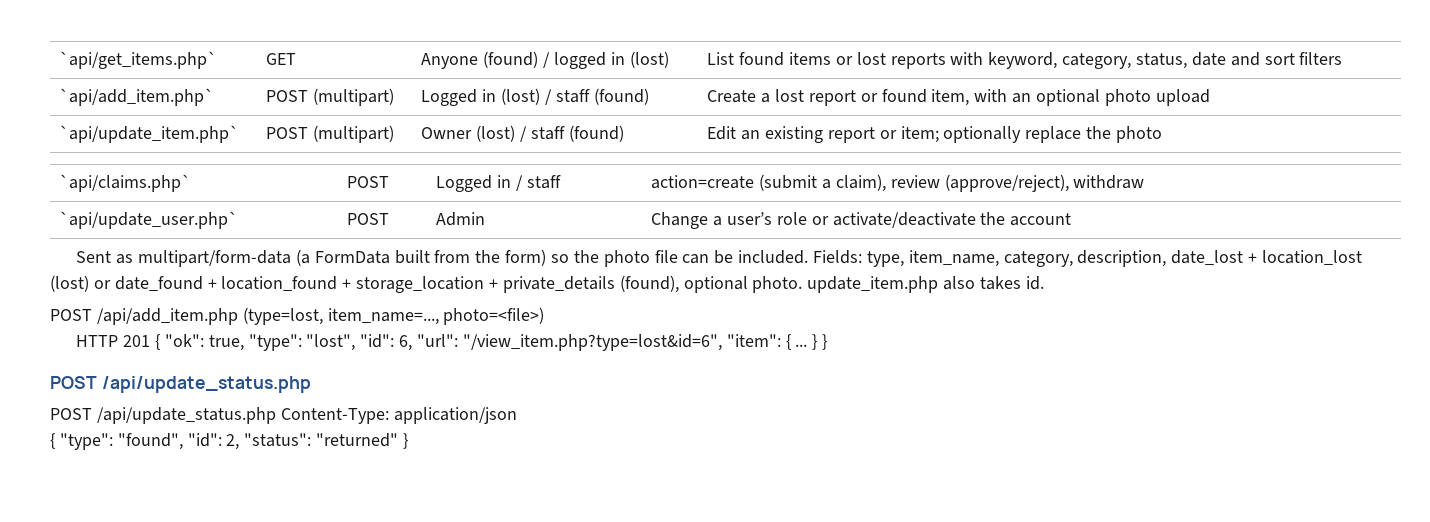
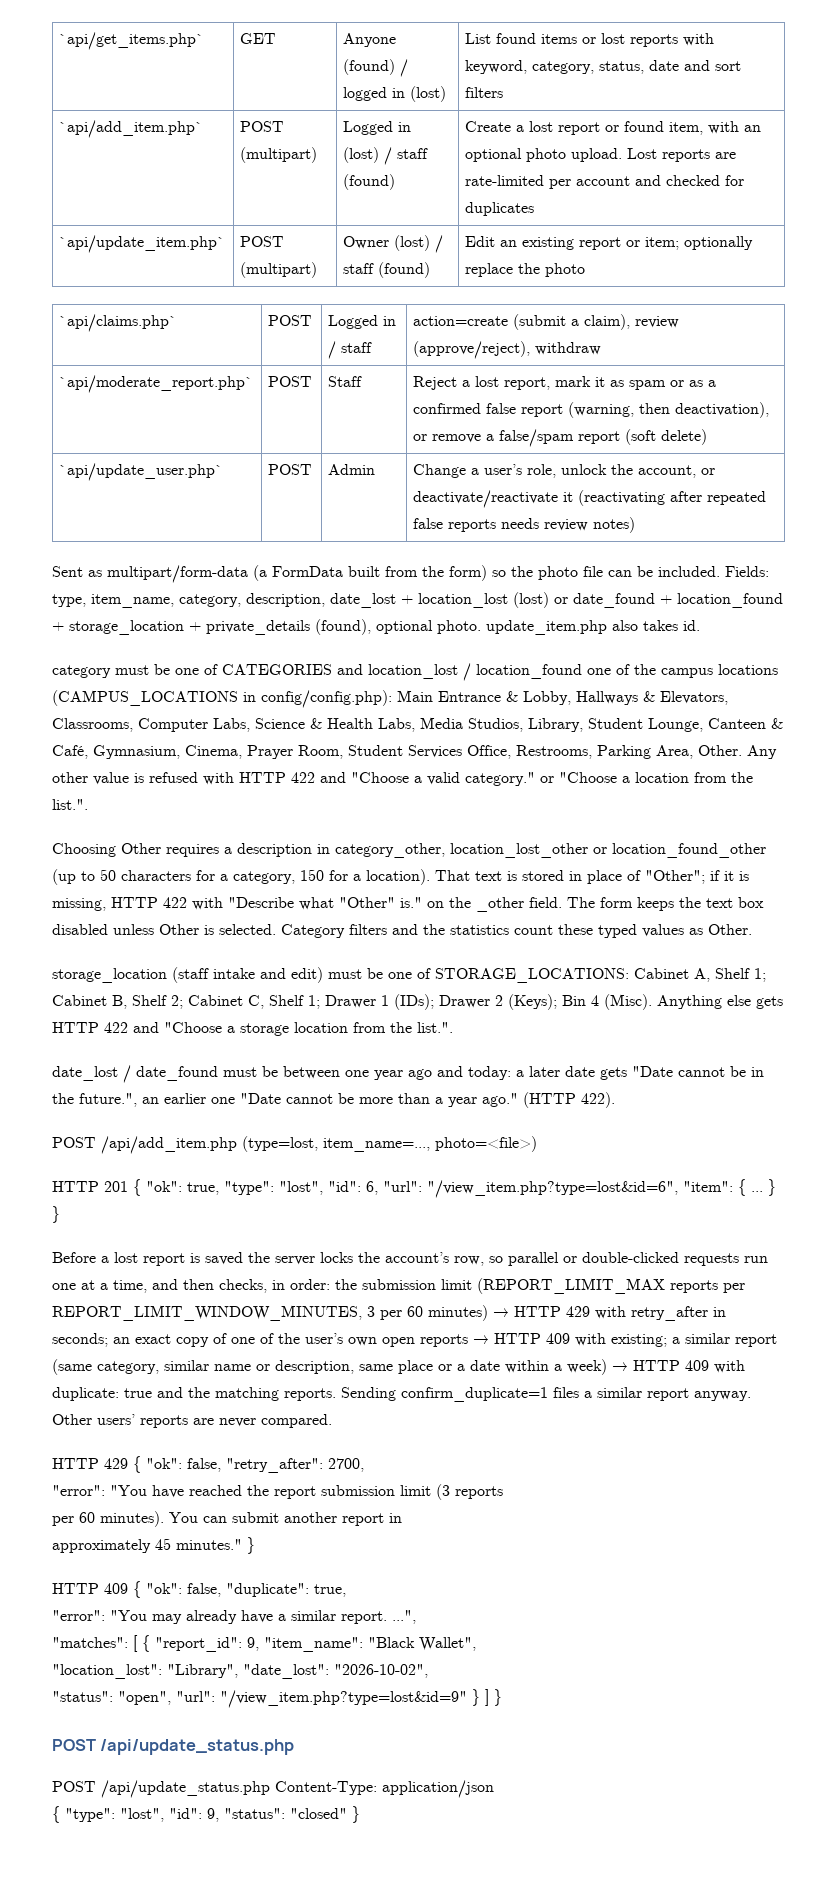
- `api/add_item.php` | POST (multipart) | Logged in (lost) / staff (found) | Create a lost report or found item, with an optional photo upload
+ `api/add_item.php` | POST (multipart) | Logged in (lost) / staff (found) | Create a lost report or found item, with an optional photo upload. Lost reports are rate-limited per account and checked for duplicates
+ `api/moderate_report.php` | POST | Staff | Reject a lost report, mark it as spam or as a confirmed false report (warning, then deactivation), or remove a false/spam report (soft delete)
- `api/update_user.php` | POST | Admin | Change a user’s role or activate/deactivate the account
+ `api/update_user.php` | POST | Admin | Change a user’s role, unlock the account, or deactivate/reactivate it (reactivating after repeated false reports needs review notes)
+ category must be one of CATEGORIES and location_lost / location_found one of the campus locations (CAMPUS_LOCATIONS in config/config.php): Main Entrance & Lobby, Hallways & Elevators, Classrooms, Computer Labs, Science & Health Labs, Media Studios, Library, Student Lounge, Canteen & Café, Gymnasium, Cinema, Prayer Room, Student Services Office, Restrooms, Parking Area, Other. Any other value is refused with HTTP 422 and "Choose a valid category." or "Choose a location from the list.".
+ Choosing Other requires a description in category_other, location_lost_other or location_found_other (up to 50 characters for a category, 150 for a location). That text is stored in place of "Other"; if it is missing, HTTP 422 with "Describe what "Other" is." on the _other field. The form keeps the text box disabled unless Other is selected. Category filters and the statistics count these typed values as Other.
+ storage_location (staff intake and edit) must be one of STORAGE_LOCATIONS: Cabinet A, Shelf 1; Cabinet B, Shelf 2; Cabinet C, Shelf 1; Drawer 1 (IDs); Drawer 2 (Keys); Bin 4 (Misc). Anything else gets HTTP 422 and "Choose a storage location from the list.".
+ date_lost / date_found must be between one year ago and today: a later date gets "Date cannot be in the future.", an earlier one "Date cannot be more than a year ago." (HTTP 422).
+ Before a lost report is saved the server locks the account’s row, so parallel or double-clicked requests run one at a time, and then checks, in order: the submission limit (REPORT_LIMIT_MAX reports per REPORT_LIMIT_WINDOW_MINUTES, 3 per 60 minutes) → HTTP 429 with retry_after in seconds; an exact copy of one of the user’s own open reports → HTTP 409 with existing; a similar report (same category, similar name or description, same place or a date within a week) → HTTP 409 with duplicate: true and the matching reports. Sending confirm_duplicate=1 files a similar report anyway. Other users’ reports are never compared.
+ HTTP 429 { "ok": false, "retry_after": 2700,
+ "error": "You have reached the report submission limit (3 reports
+ per 60 minutes). You can submit another report in
+ approximately 45 minutes." }
+ HTTP 409 { "ok": false, "duplicate": true,
+ "error": "You may already have a similar report. ...",
+ "matches": [ { "report_id": 9, "item_name": "Black Wallet",
+ "location_lost": "Library", "date_lost": "2026-10-02",
+ "status": "open", "url": "/view_item.php?type=lost&id=9" } ] }
- { "type": "found", "id": 2, "status": "returned" }
+ { "type": "lost", "id": 9, "status": "closed" }

